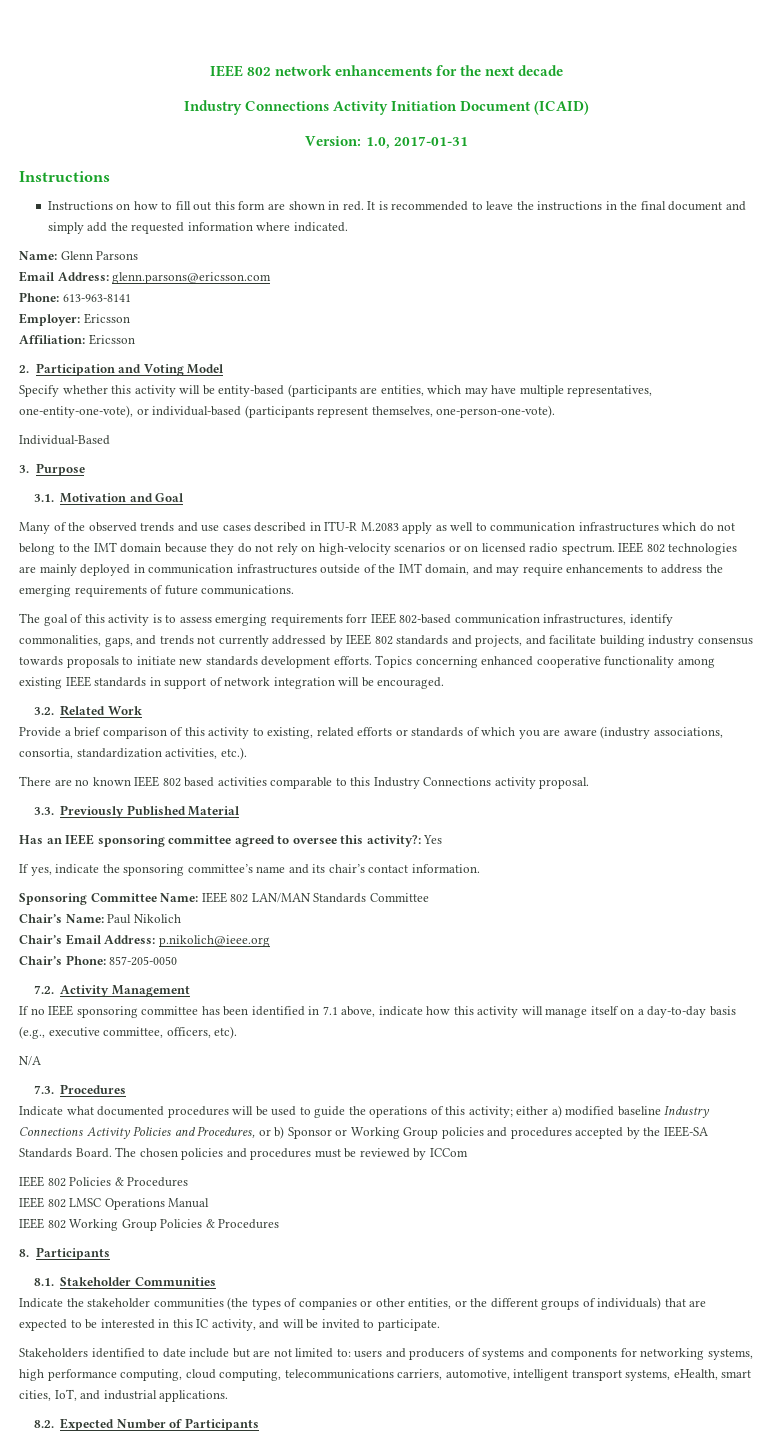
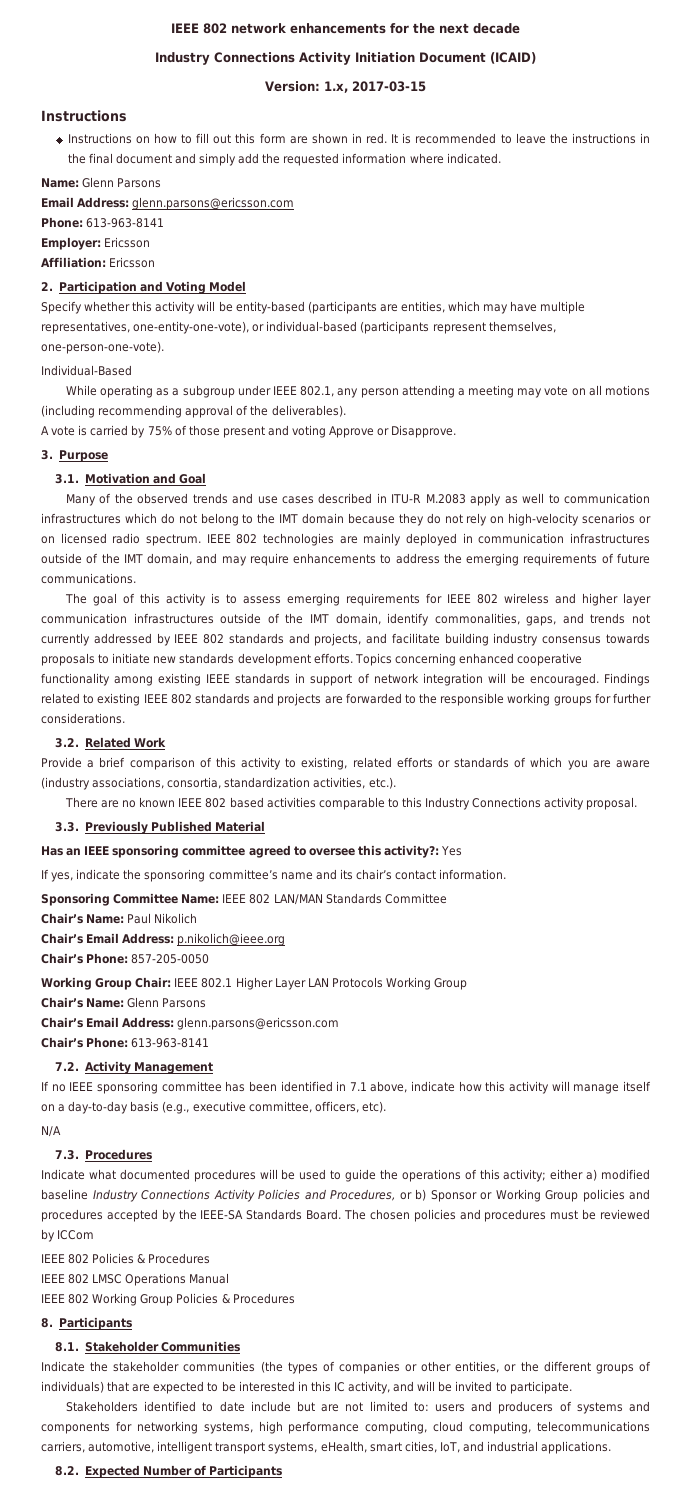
- Version: 1.0, 2017-01-31
+ Version: 1.x, 2017-03-15
+ While operating as a subgroup under IEEE 802.1, any person attending a meeting may vote on all motions (including recommending approval of the deliverables).
+ A vote is carried by 75% of those present and voting Approve or Disapprove.
- The goal of this activity is to assess emerging requirements forr IEEE 802-based communication infrastructures, identify commonalities, gaps, and trends not currently addressed by IEEE 802 standards and projects, and facilitate building industry consensus towards proposals to initiate new standards development efforts.
+ The goal of this activity is to assess emerging requirements for IEEE 802 wireless and higher layer communication infrastructures outside of the IMT domain, identify commonalities, gaps, and trends not currently addressed by IEEE 802 standards and projects, and facilitate building industry consensus towards proposals to initiate new standards development efforts.
+ Findings related to existing IEEE 802 standards and projects are forwarded to the responsible working groups for further considerations.
+ Working Group Chair: IEEE 802.1 Higher Layer LAN Protocols Working Group
+ Chair’s Name: Glenn Parsons
+ Chair’s Email Address: glenn.parsons@ericsson.com
+ Chair’s Phone: 613-963-8141

